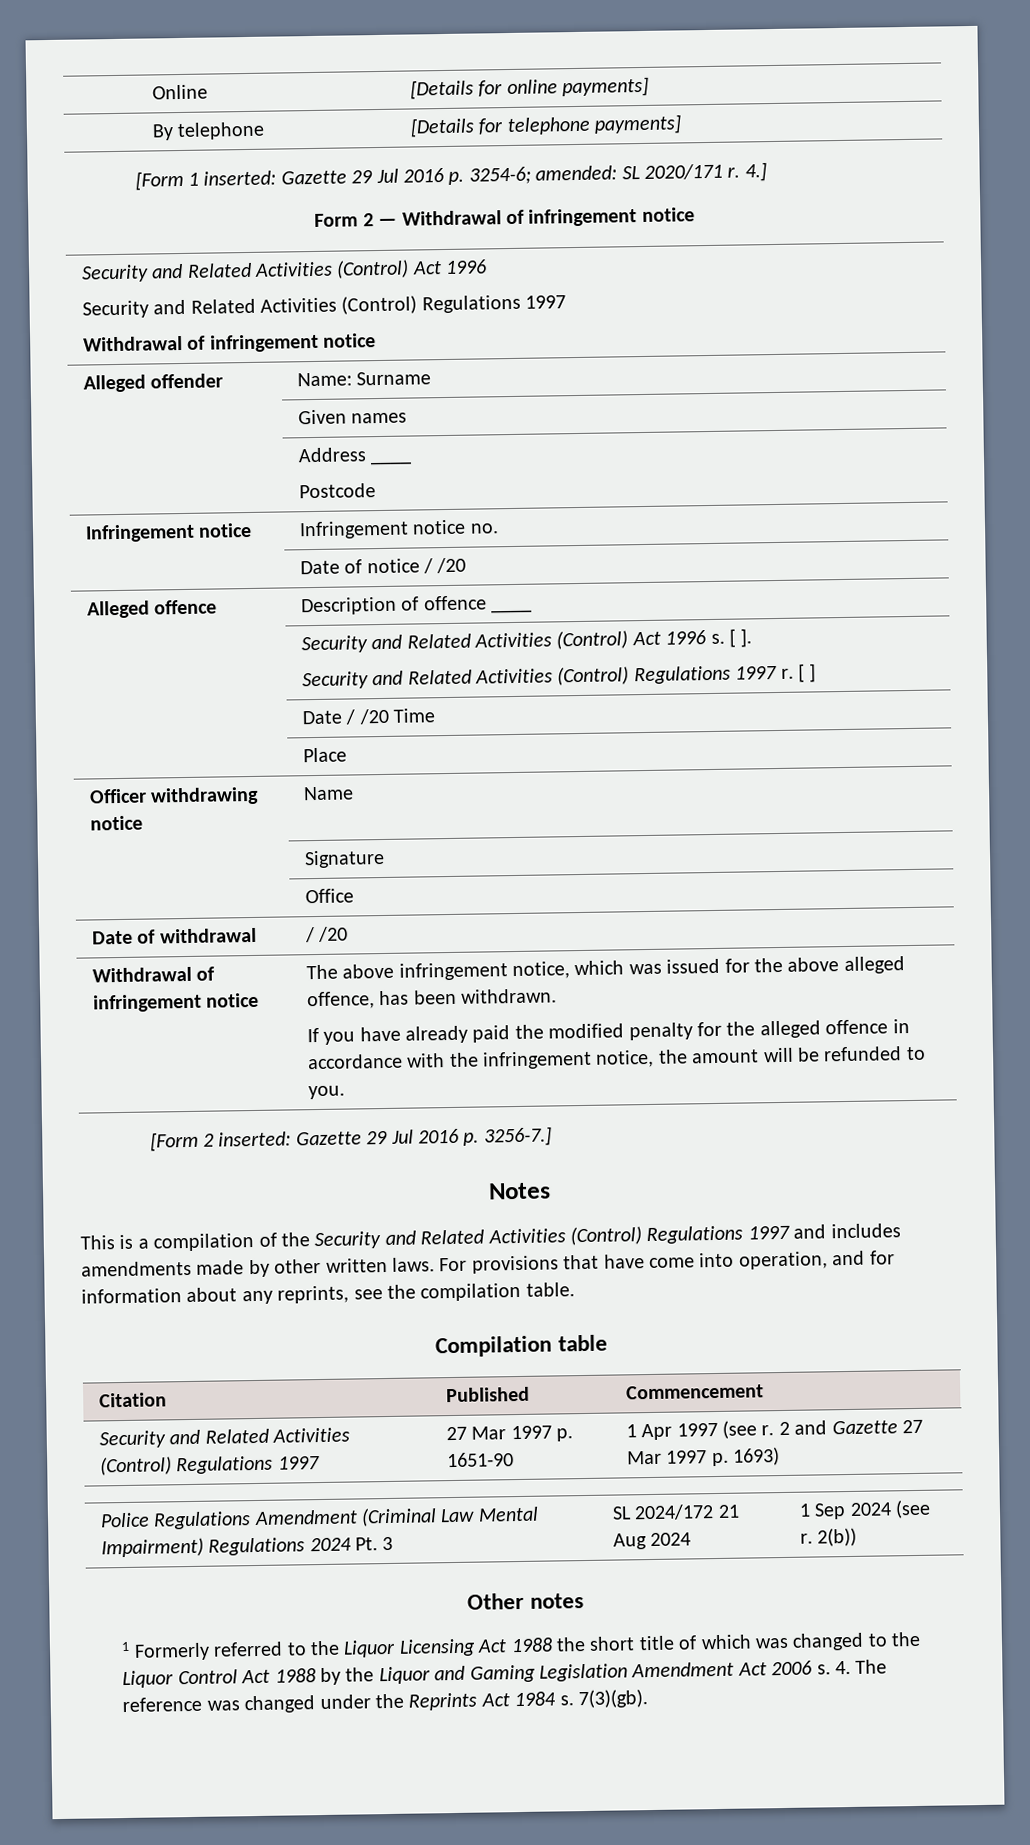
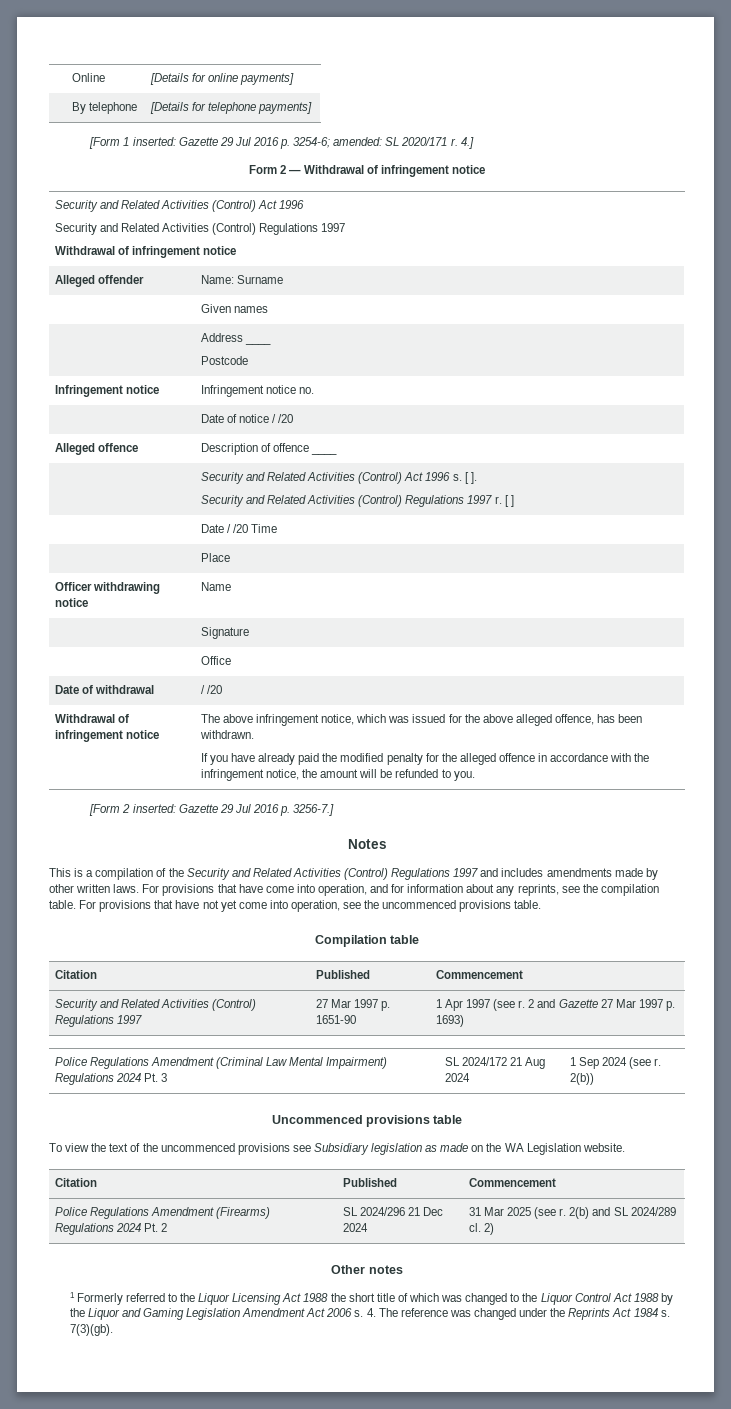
+ For provisions that have not yet come into operation, see the uncommenced provisions table.
+ Uncommenced provisions table
+ To view the text of the uncommenced provisions see Subsidiary legislation as made on the WA Legislation website.
+ Citation | Published | Commencement
+ Police Regulations Amendment (Firearms) Regulations 2024 Pt. 2 | SL 2024/296 21 Dec 2024 | 31 Mar 2025 (see r. 2(b) and SL 2024/289 cl. 2)

